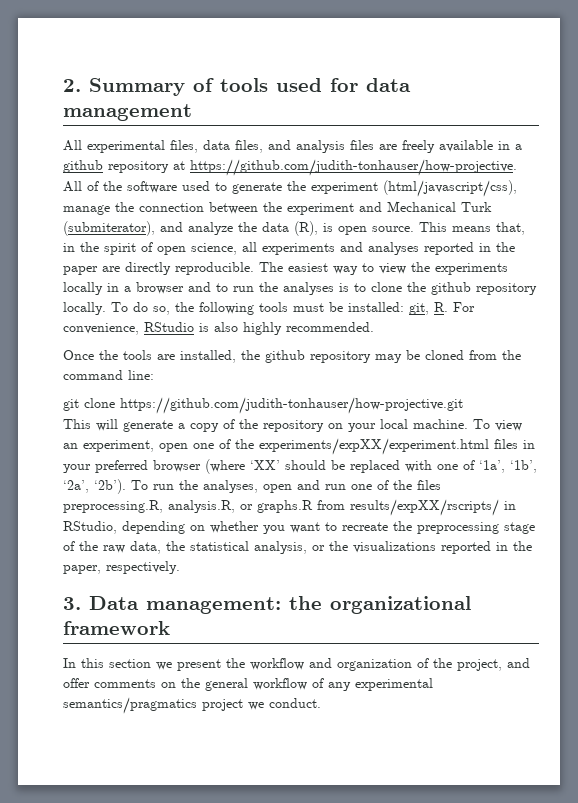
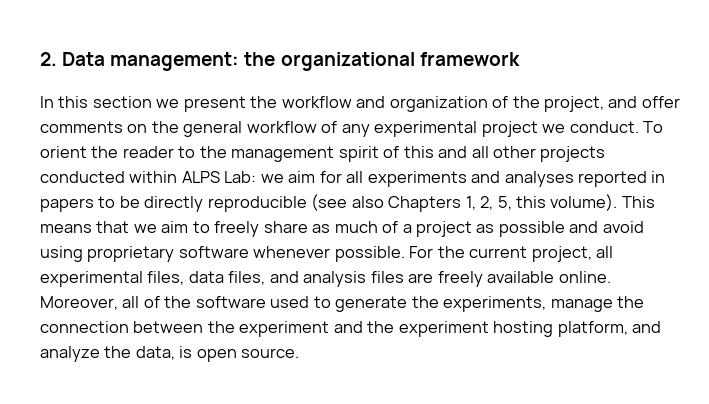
- 2. Summary of tools used for data management
- All experimental files, data files, and analysis files are freely available in a github repository at https://github.com/judith-tonhauser/how-projective. All of the software used to generate the experiment (html/javascript/css), manage the connection between the experiment and Mechanical Turk (submiterator), and analyze the data (R), is open source. This means that, in the spirit of open science, all experiments and analyses reported in the paper are directly reproducible. The easiest way to view the experiments locally in a browser and to run the analyses is to clone the github repository locally. To do so, the following tools must be installed: git, R. For convenience, RStudio is also highly recommended.
- Once the tools are installed, the github repository may be cloned from the command line:
- git clone https://github.com/judith-tonhauser/how-projective.git
- This will generate a copy of the repository on your local machine. To view an experiment, open one of the experiments/expXX/experiment.html files in your preferred browser (where ‘XX’ should be replaced with one of ‘1a’, ‘1b’, ‘2a’, ‘2b’). To run the analyses, open and run one of the files preprocessing.R, analysis.R, or graphs.R from results/expXX/rscripts/ in RStudio, depending on whether you want to recreate the preprocessing stage of the raw data, the statistical analysis, or the visualizations reported in the paper, respectively.
- 3. Data management: the organizational framework
+ 2. Data management: the organizational framework
- In this section we present the workflow and organization of the project, and offer comments on the general workflow of any experimental semantics/pragmatics project we conduct.
+ In this section we present the workflow and organization of the project, and offer comments on the general workflow of any experimental project we conduct.
+ To orient the reader to the management spirit of this and all other projects conducted within ALPS Lab: we aim for all experiments and analyses reported in papers to be directly reproducible (see also Chapters 1, 2, 5, this volume). This means that we aim to freely share as much of a project as possible and avoid using proprietary software whenever possible. For the current project, all experimental files, data files, and analysis files are freely available online. Moreover, all of the software used to generate the experiments, manage the connection between the experiment and the experiment hosting platform, and analyze the data, is open source.

